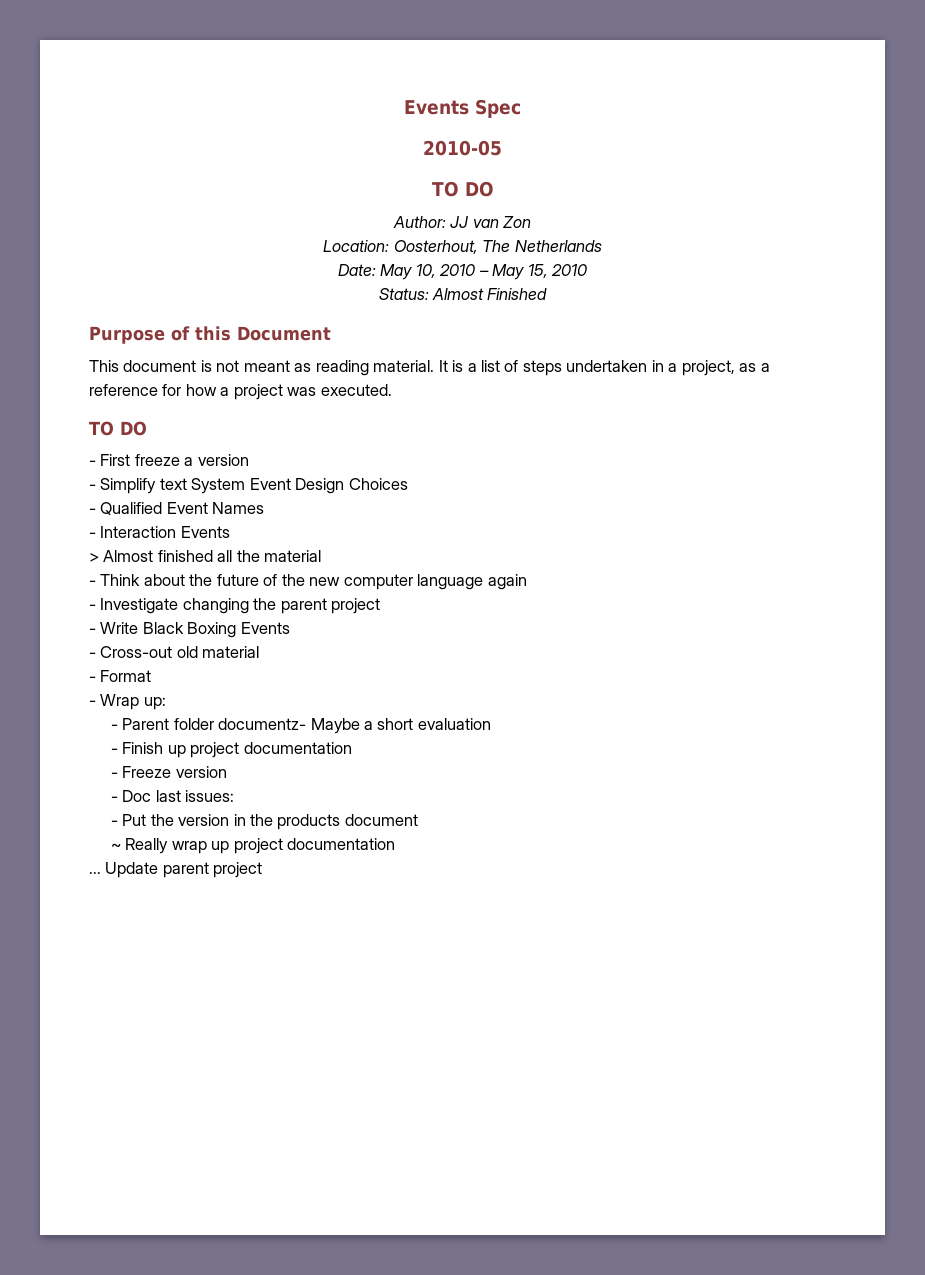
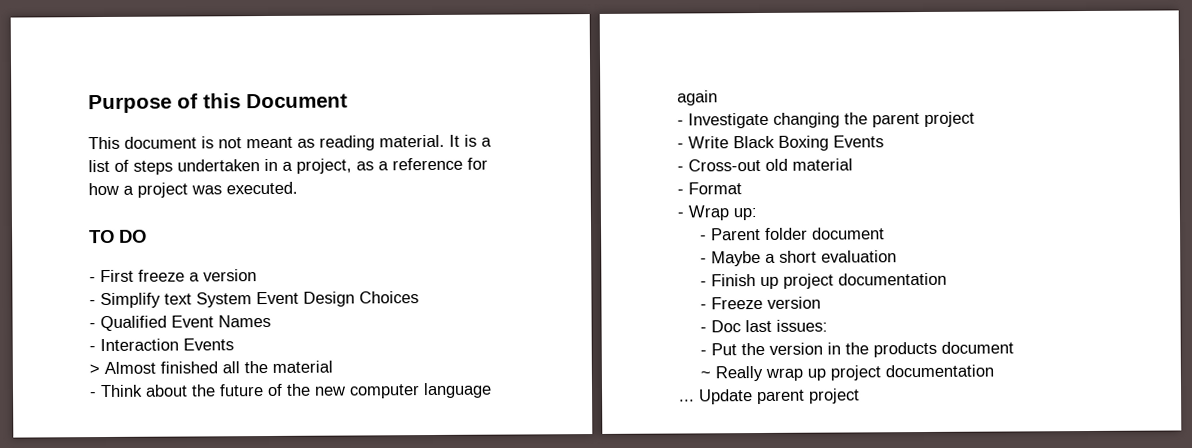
- Events Spec
- 2010-05
- TO DO
- Author: JJ van Zon
- Location: Oosterhout, The Netherlands
- Date: May 10, 2010 – May 15, 2010
- Status: Almost Finished
- - Parent folder documentz- Maybe a short evaluation
+ - Parent folder document
+ - Maybe a short evaluation

